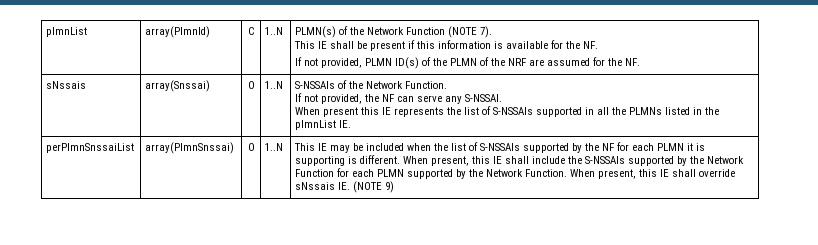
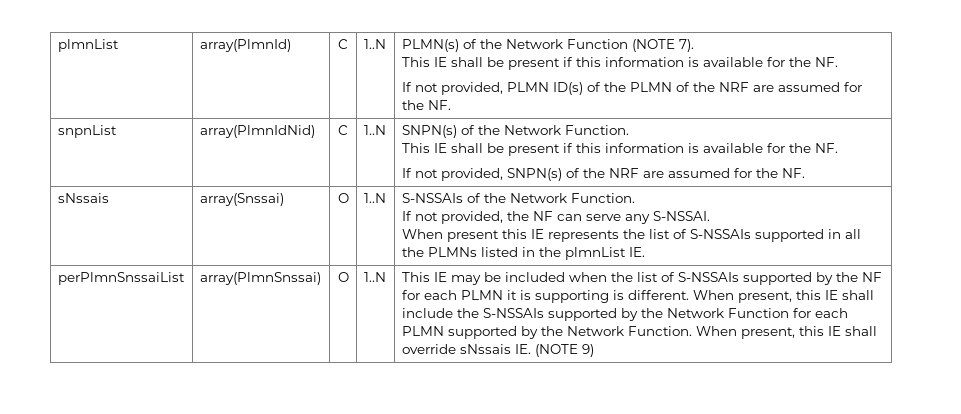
+ snpnList | array(PlmnIdNid) | C | 1..N | SNPN(s) of the Network Function.
+ This IE shall be present if this information is available for the NF.
+ If not provided, SNPN(s) of the NRF are assumed for the NF.

